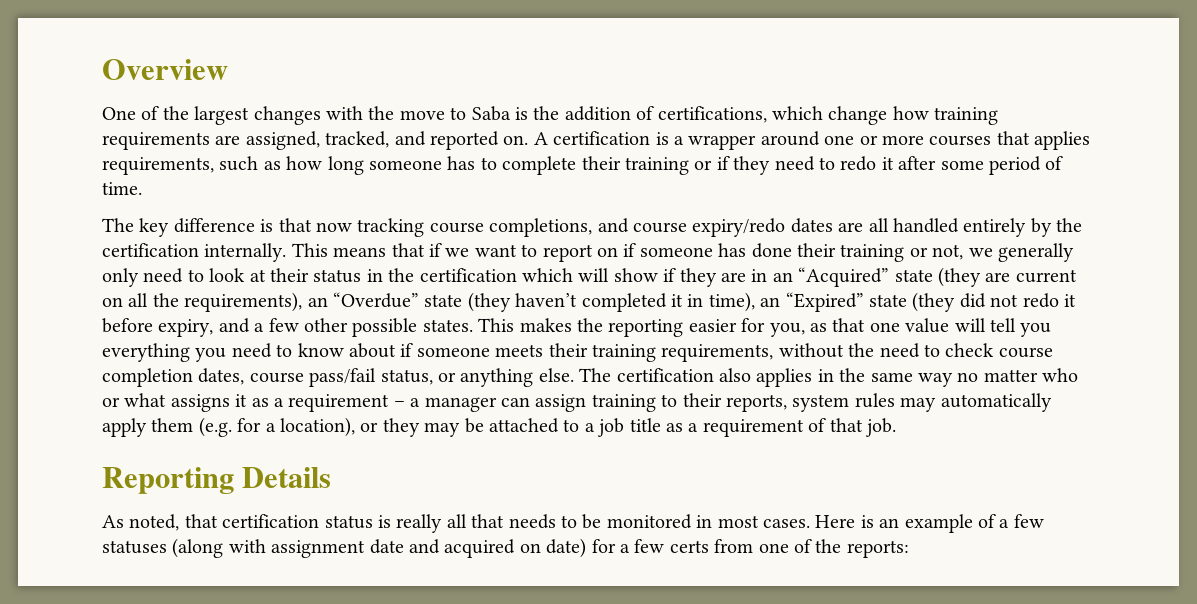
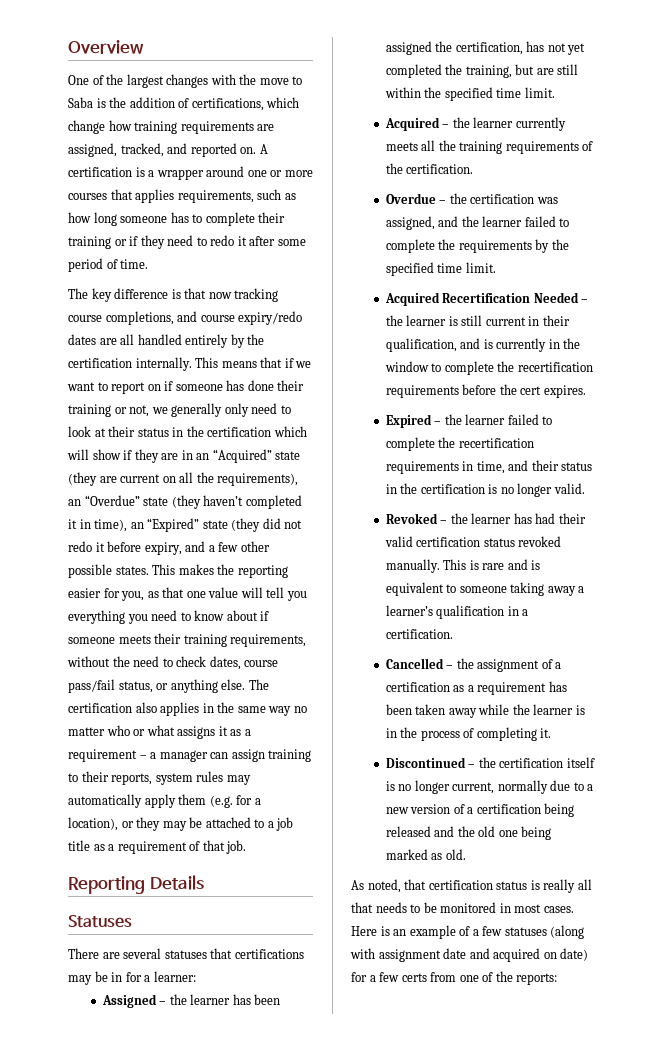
- This makes the reporting easier for you, as that one value will tell you everything you need to know about if someone meets their training requirements, without the need to check course completion dates, course pass/fail status, or anything else.
+ This makes the reporting easier for you, as that one value will tell you everything you need to know about if someone meets their training requirements, without the need to check dates, course pass/fail status, or anything else.
+ Statuses
+ There are several statuses that certifications may be in for a learner:
+ Assigned – the learner has been assigned the certification, has not yet completed the training, but are still within the specified time limit.
+ Acquired – the learner currently meets all the training requirements of the certification.
+ Overdue – the certification was assigned, and the learner failed to complete the requirements by the specified time limit.
+ Acquired Recertification Needed – the learner is still current in their qualification, and is currently in the window to complete the recertification requirements before the cert expires.
+ Expired – the learner failed to complete the recertification requirements in time, and their status in the certification is no longer valid.
+ Revoked – the learner has had their valid certification status revoked manually. This is rare and is equivalent to someone taking away a learner’s qualification in a certification.
+ Cancelled – the assignment of a certification as a requirement has been taken away while the learner is in the process of completing it.
+ Discontinued – the certification itself is no longer current, normally due to a new version of a certification being released and the old one being marked as old.

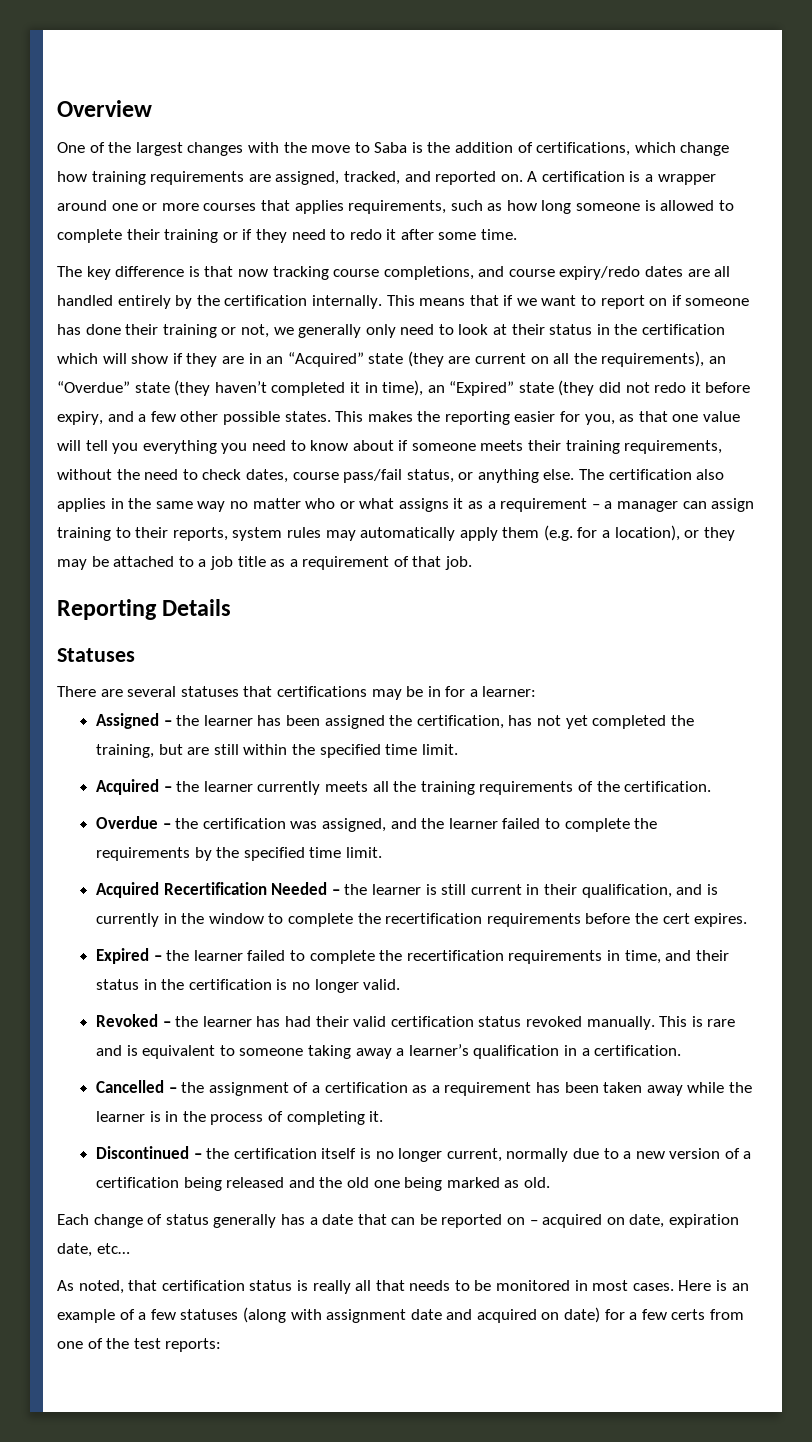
- A certification is a wrapper around one or more courses that applies requirements, such as how long someone has to complete their training or if they need to redo it after some period of time.
+ A certification is a wrapper around one or more courses that applies requirements, such as how long someone is allowed to complete their training or if they need to redo it after some time.
+ Each change of status generally has a date that can be reported on – acquired on date, expiration date, etc…
- Here is an example of a few statuses (along with assignment date and acquired on date) for a few certs from one of the reports:
+ Here is an example of a few statuses (along with assignment date and acquired on date) for a few certs from one of the test reports:

